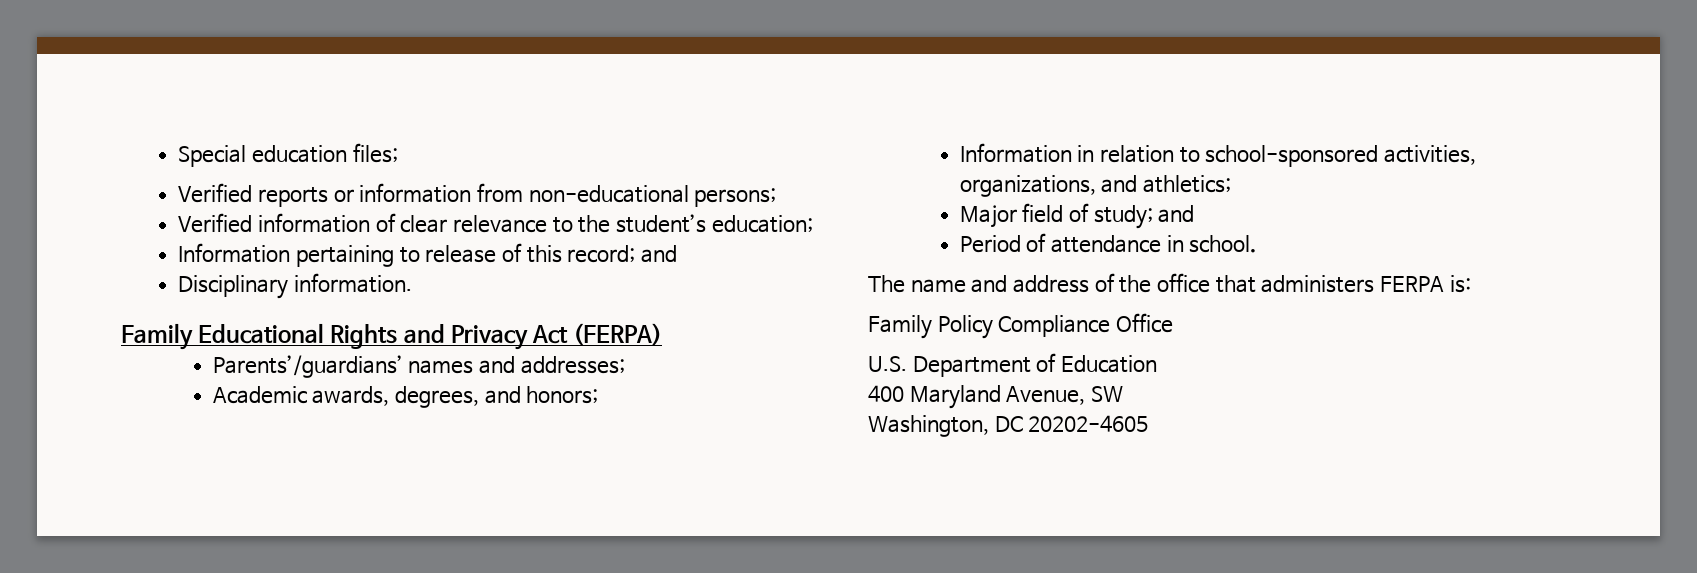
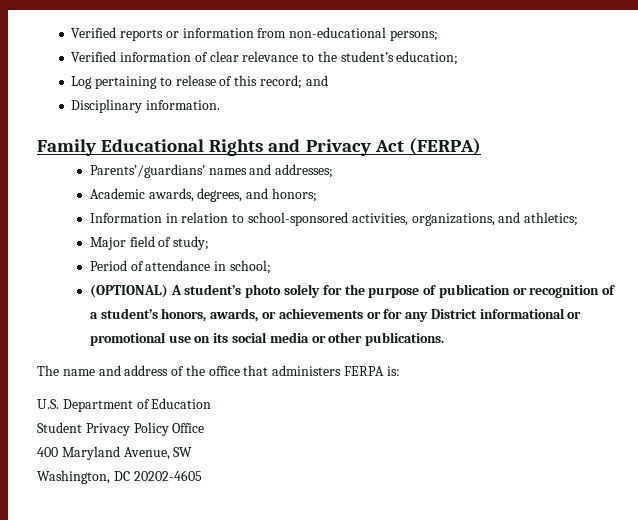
- Special education files;
- Information pertaining to release of this record; and
+ Log pertaining to release of this record; and
- Major field of study; and
+ Major field of study;
- Period of attendance in school.
+ Period of attendance in school;
+ (OPTIONAL) A student’s photo solely for the purpose of publication or recognition of a student’s honors, awards, or achievements or for any District informational or promotional use on its social media or other publications.
- Family Policy Compliance Office
+ Student Privacy Policy Office

